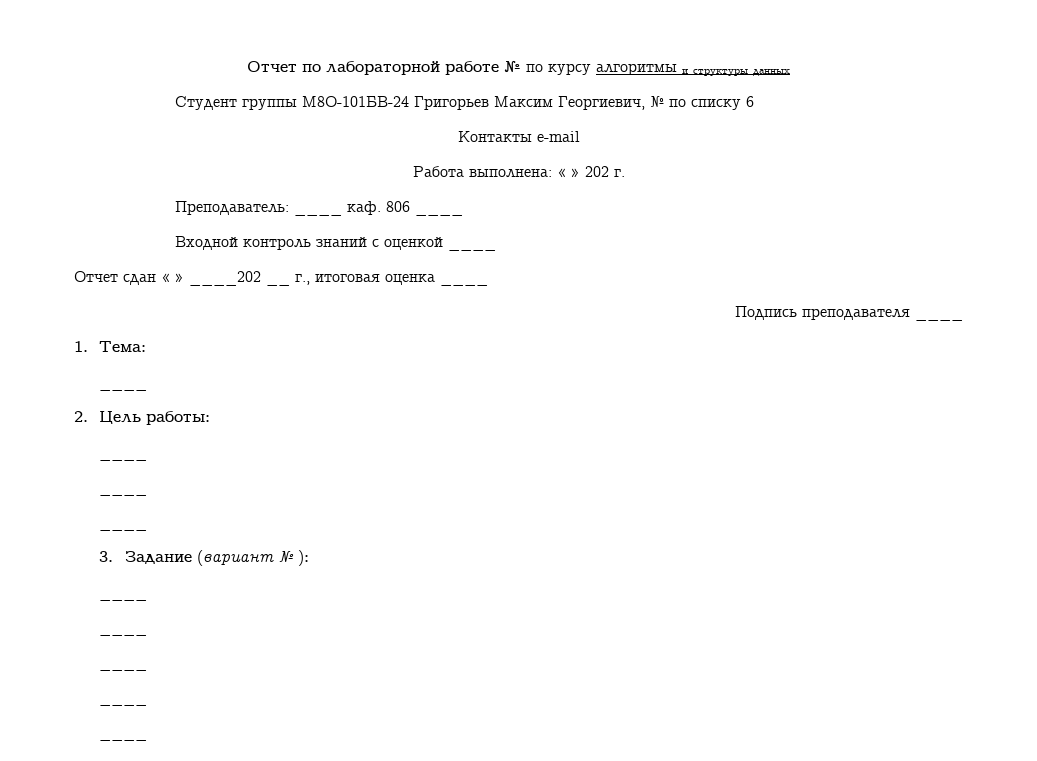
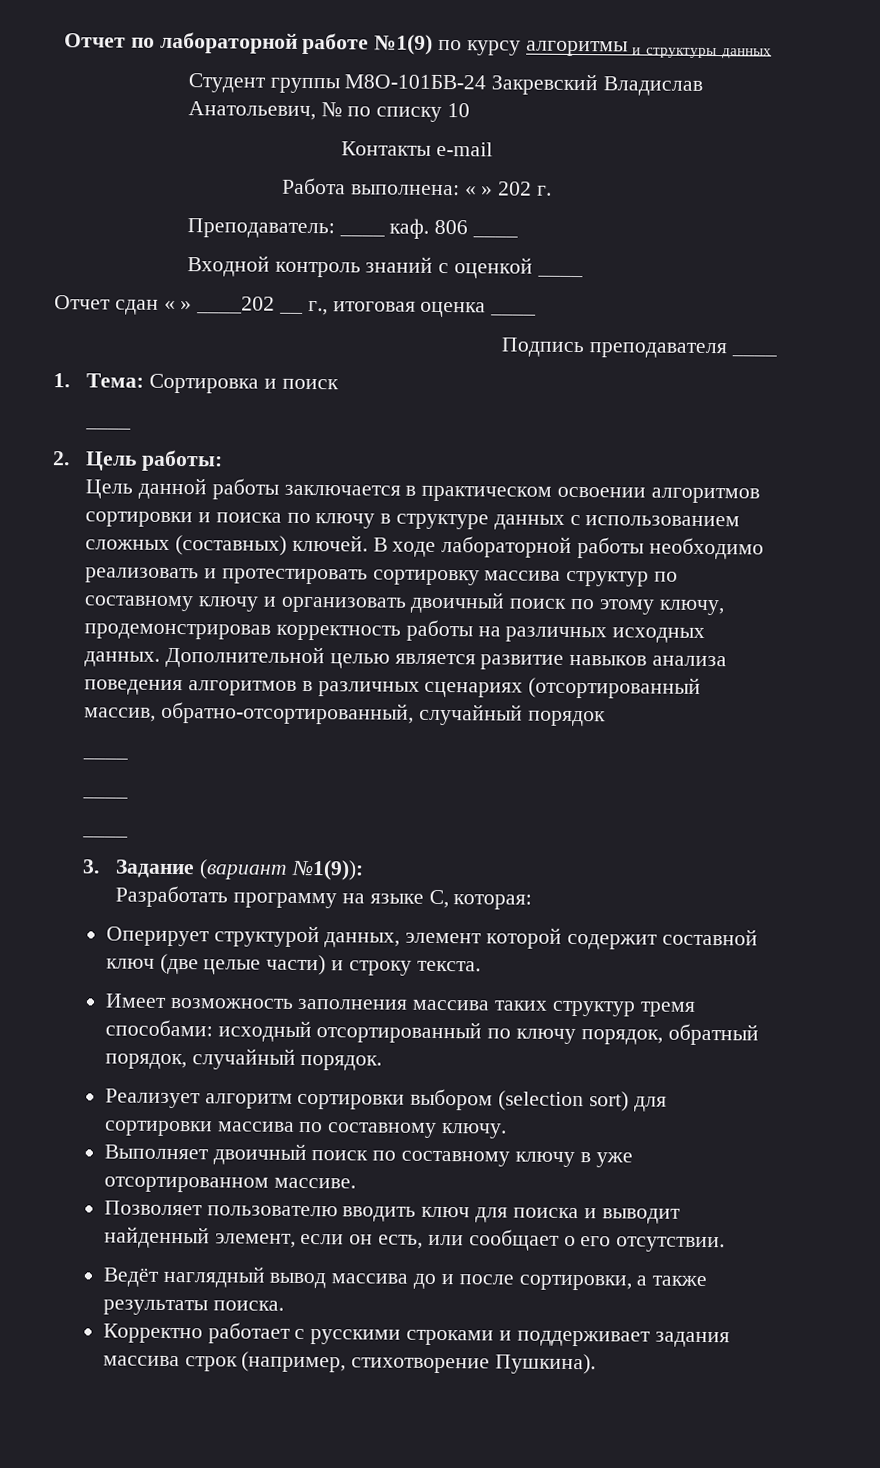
- Отчет по лабораторной работе № по курсу алгоритмы и структуры данных
+ Отчет по лабораторной работе №1(9) по курсу алгоритмы и структуры данных
- Студент группы М8О-101БВ-24 Григорьев Максим Георгиевич, № по списку 6
+ Студент группы М8О-101БВ-24 Закревский Владислав Анатольевич, № по списку 10
- 1. Тема:
+ 1. Тема: Сортировка и поиск
+ Цель данной работы заключается в практическом освоении алгоритмов сортировки и поиска по ключу в структуре данных с использованием сложных (составных) ключей. В ходе лабораторной работы необходимо реализовать и протестировать сортировку массива структур по составному ключу и организовать двоичный поиск по этому ключу, продемонстрировав корректность работы на различных исходных данных. Дополнительной целью является развитие навыков анализа поведения алгоритмов в различных сценариях (отсортированный массив, обратно-отсортированный, случайный порядок
- 3. Задание (вариант № ):
- ____
- ____
- ____
- ____
- ____
+ 3. Задание (вариант №1(9)):
+ Разработать программу на языке C, которая:
+ Оперирует структурой данных, элемент которой содержит составной ключ (две целые части) и строку текста.
+ Имеет возможность заполнения массива таких структур тремя способами: исходный отсортированный по ключу порядок, обратный порядок, случайный порядок.
+ Реализует алгоритм сортировки выбором (selection sort) для сортировки массива по составному ключу.
+ Выполняет двоичный поиск по составному ключу в уже отсортированном массиве.
+ Позволяет пользователю вводить ключ для поиска и выводит найденный элемент, если он есть, или сообщает о его отсутствии.
+ Ведёт наглядный вывод массива до и после сортировки, а также результаты поиска.
+ Корректно работает с русскими строками и поддерживает задания массива строк (например, стихотворение Пушкина).

